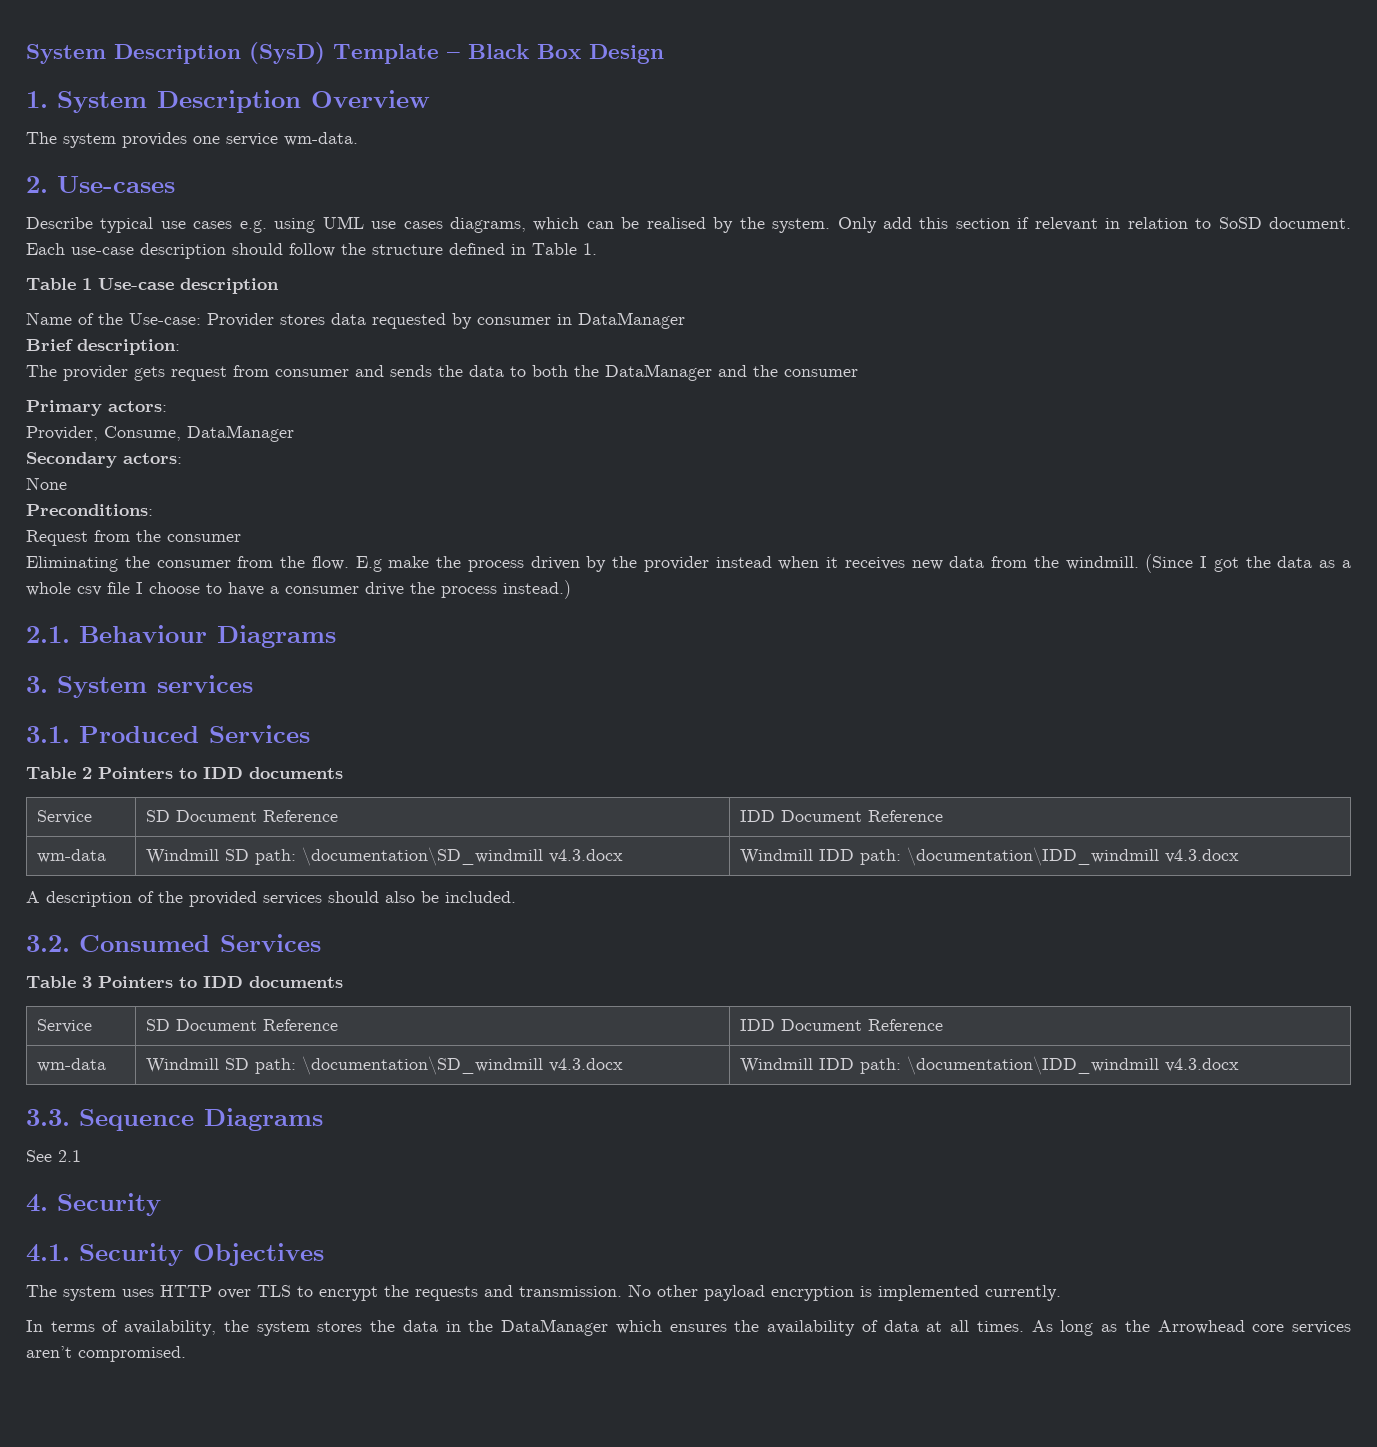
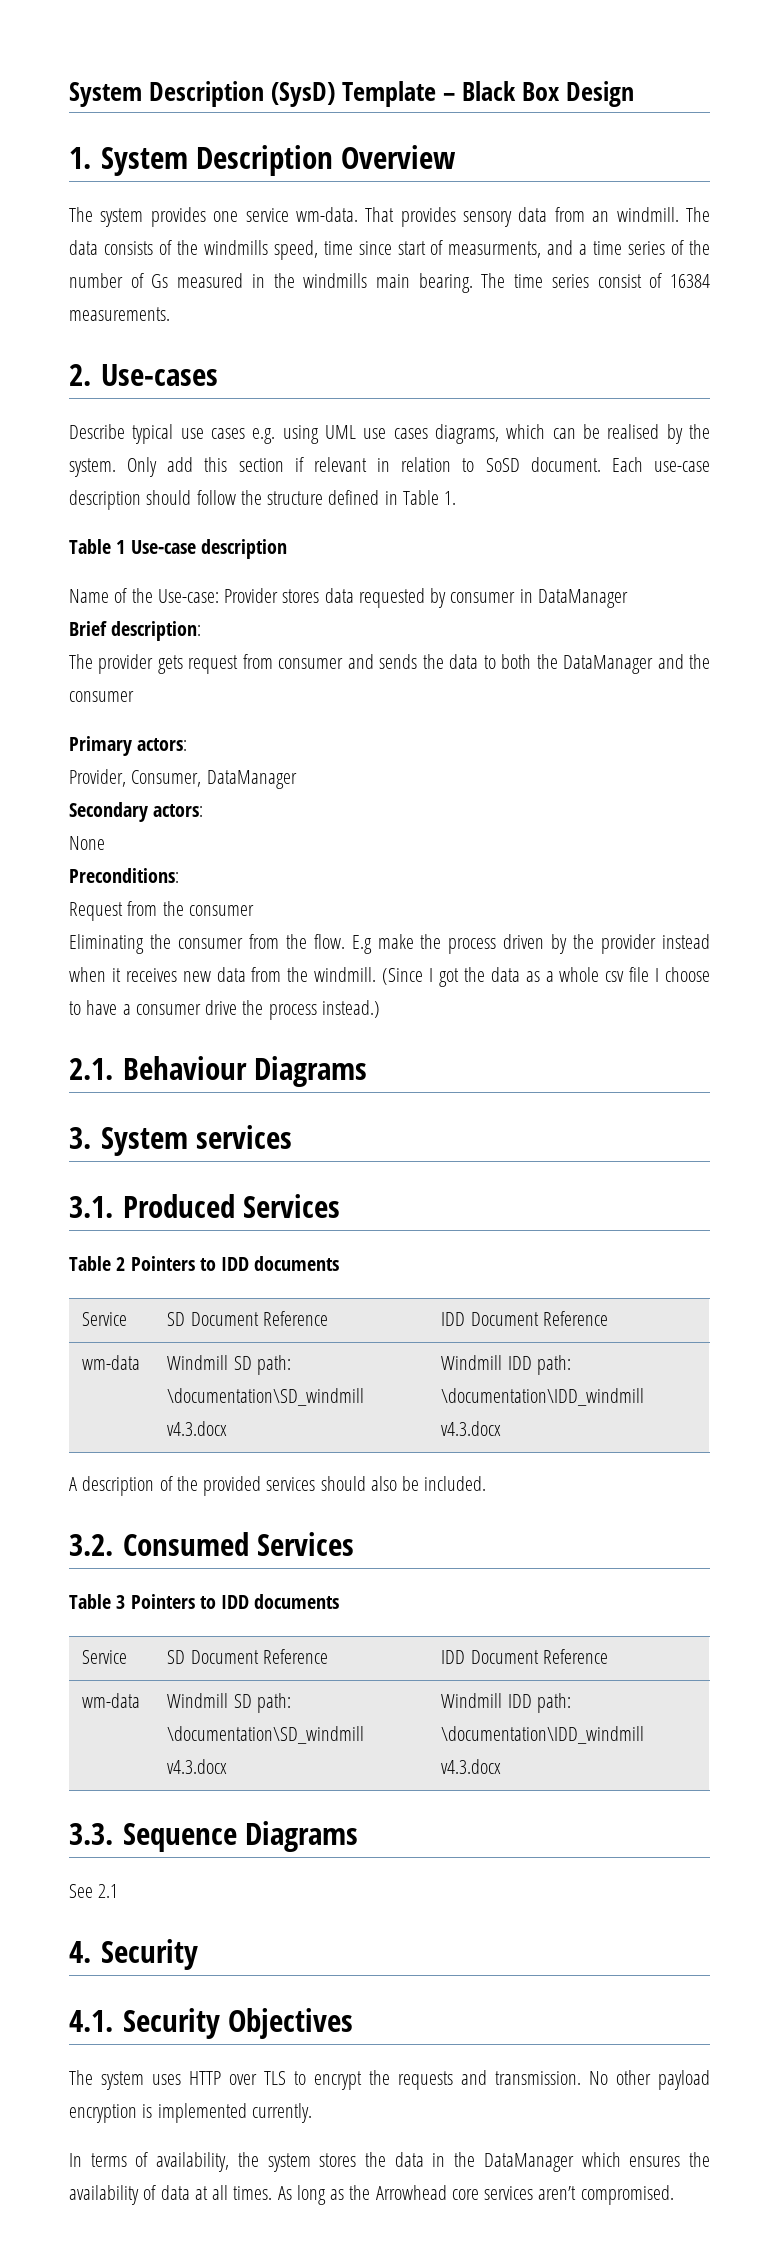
+ That provides sensory data from an windmill. The data consists of the windmills speed, time since start of measurments, and a time series of the number of Gs measured in the windmills main bearing. The time series consist of 16384 measurements.
- Provider, Consume, DataManager
+ Provider, Consumer, DataManager

